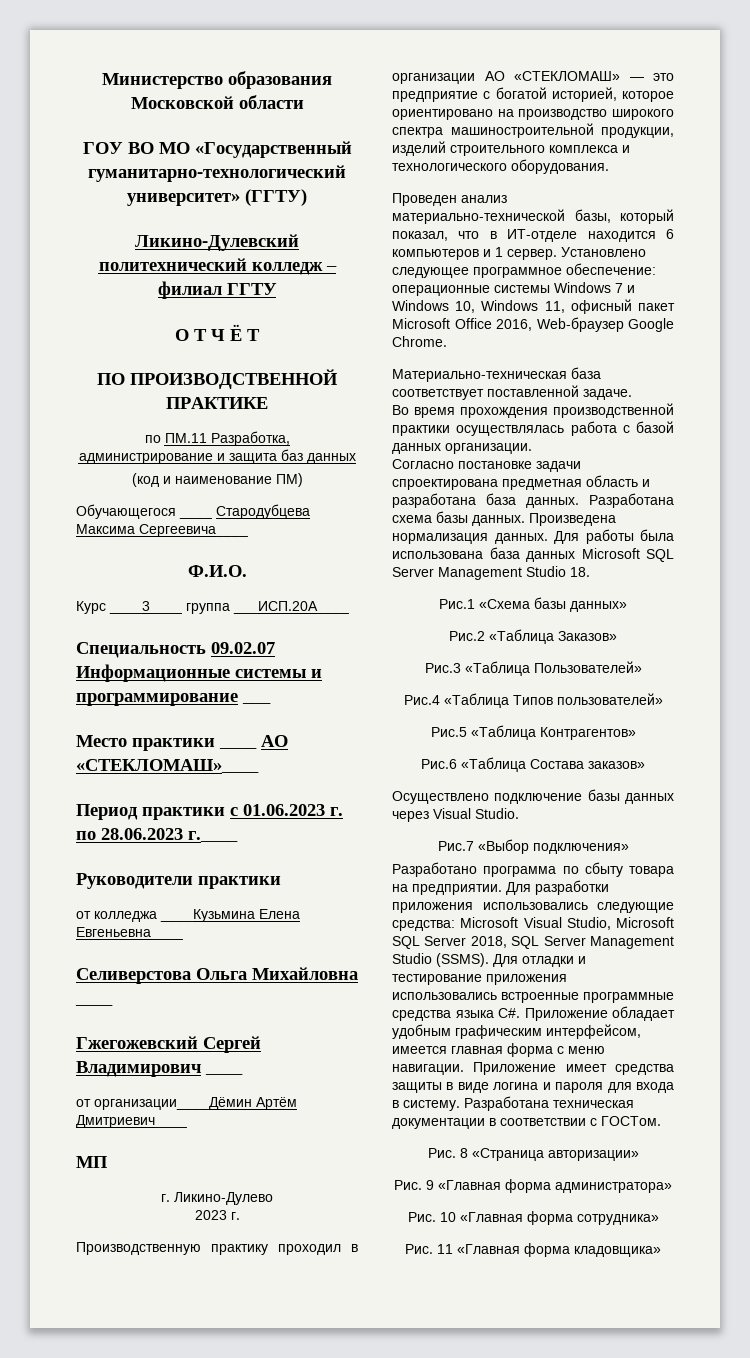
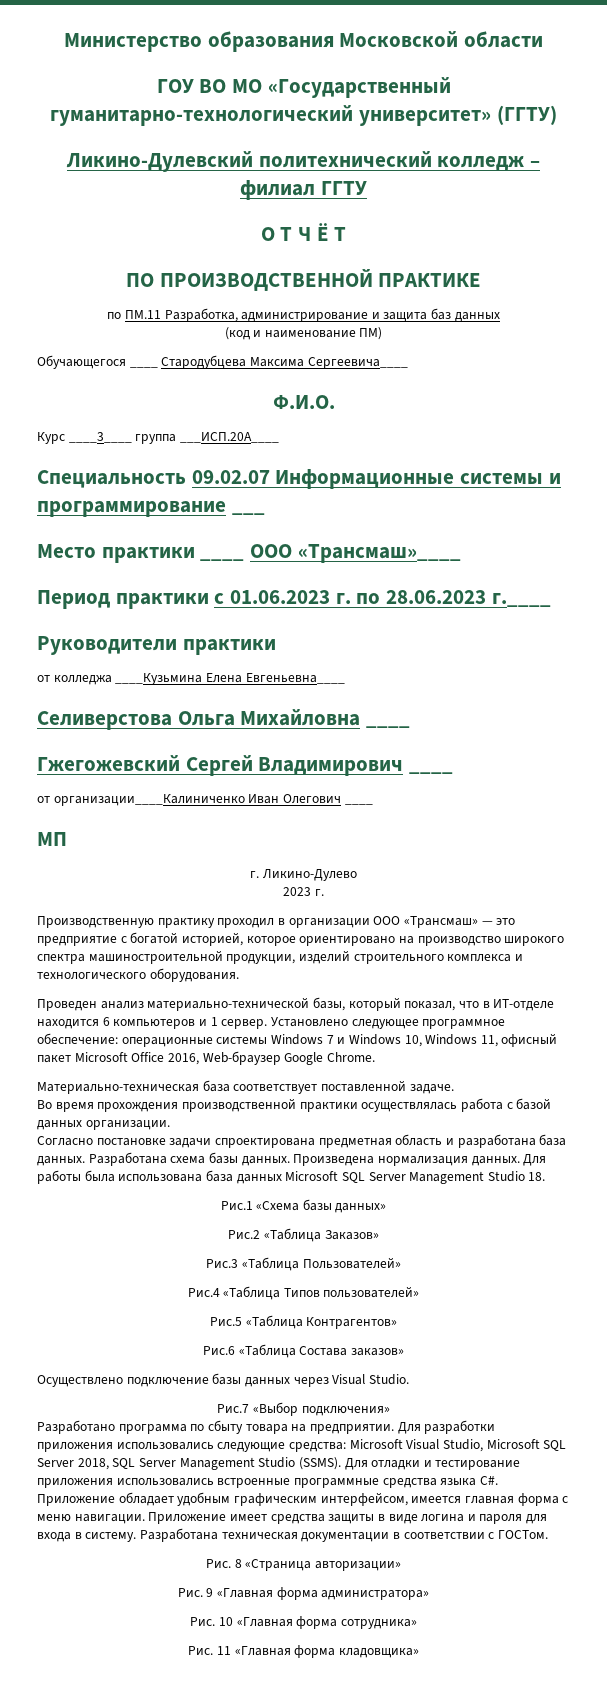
- Место практики ____ АО «СТЕКЛОМАШ»____
+ Место практики ____ ООО «Трансмаш»____
- от организации____Дёмин Артём Дмитриевич____
+ от организации____Калиниченко Иван Олегович ____
- Производственную практику проходил в организации АО «СТЕКЛОМАШ» — это предприятие с богатой историей, которое ориентировано на производство широкого спектра машиностроительной продукции, изделий строительного комплекса и технологического оборудования.
+ Производственную практику проходил в организации ООО «Трансмаш» — это предприятие с богатой историей, которое ориентировано на производство широкого спектра машиностроительной продукции, изделий строительного комплекса и технологического оборудования.

